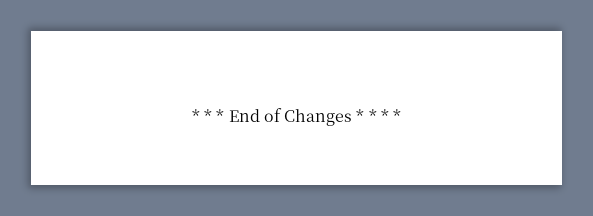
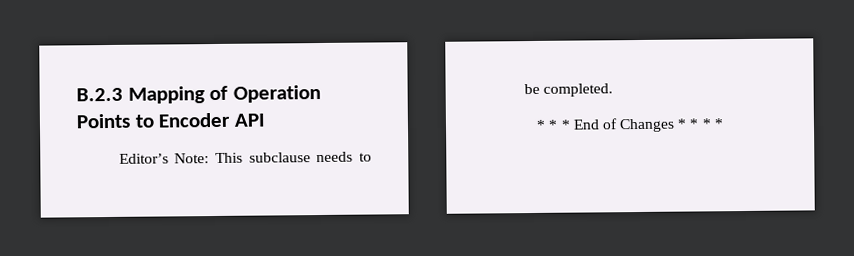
+ B.2.3 Mapping of Operation Points to Encoder API
+ Editor’s Note: This subclause needs to be completed.

